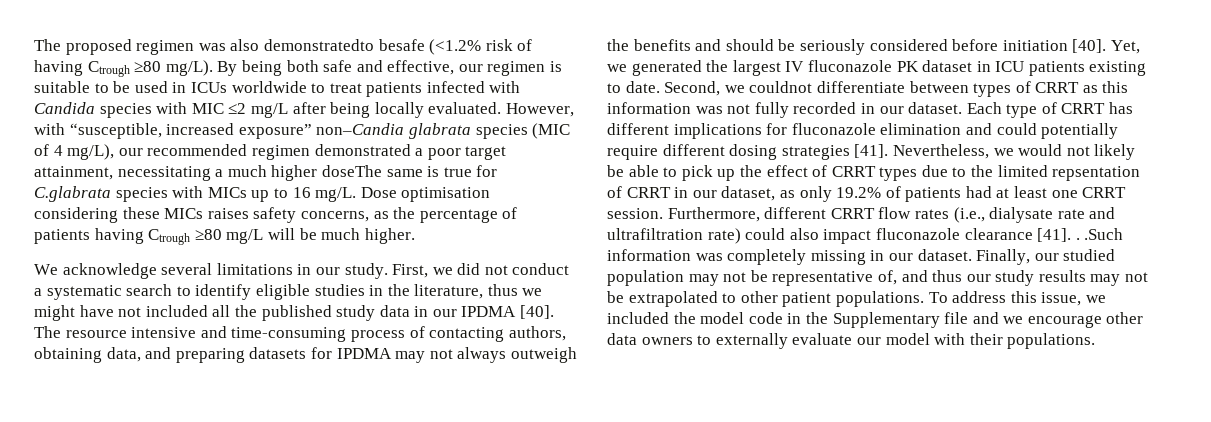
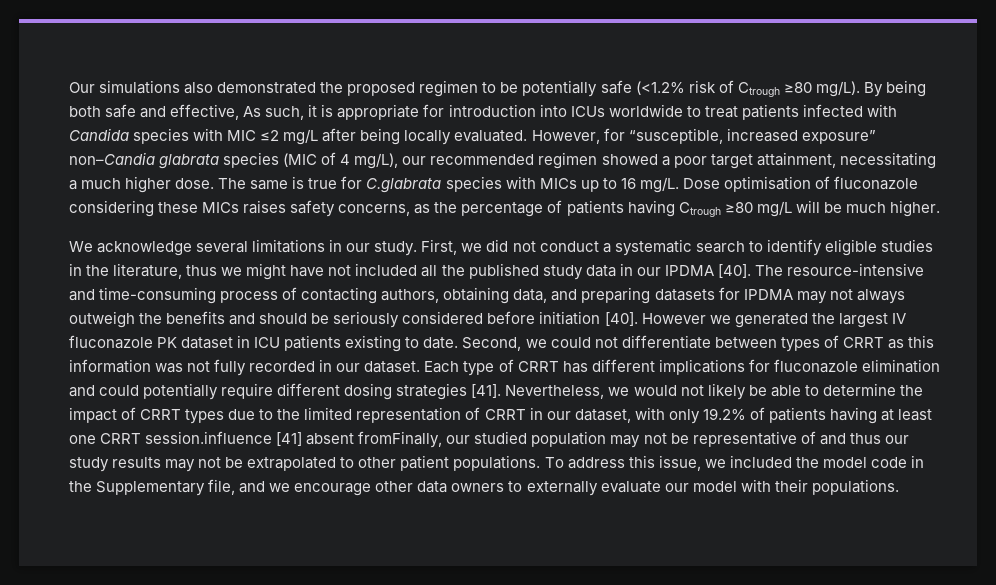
- The proposed regimen was also demonstratedto besafe (<1.2% risk of having Ctrough ≥80 mg/L).
+ Our simulations also demonstrated the proposed regimen to be potentially safe (<1.2% risk of Ctrough ≥80 mg/L).
- By being both safe and effective, our regimen is suitable to be used in ICUs worldwide to treat patients infected with Candida species with MIC ≤2 mg/L after being locally evaluated.
+ By being both safe and effective, As such, it is appropriate for introduction into ICUs worldwide to treat patients infected with Candida species with MIC ≤2 mg/L after being locally evaluated.
- However, with “susceptible, increased exposure” non–Candia glabrata species (MIC of 4 mg/L), our recommended regimen demonstrated a poor target attainment, necessitating a much higher doseThe same is true for C.glabrata species with MICs up to 16 mg/L.
+ However, for “susceptible, increased exposure” non–Candia glabrata species (MIC of 4 mg/L), our recommended regimen showed a poor target attainment, necessitating a much higher dose. The same is true for C.glabrata species with MICs up to 16 mg/L.
- Dose optimisation considering these MICs raises safety concerns, as the percentage of patients having Ctrough ≥80 mg/L will be much higher.
+ Dose optimisation of fluconazole considering these MICs raises safety concerns, as the percentage of patients having Ctrough ≥80 mg/L will be much higher.
- The resource intensive and time-consuming process of contacting authors, obtaining data, and preparing datasets for IPDMA may not always outweigh the benefits and should be seriously considered before initiation [40].
+ The resource-intensive and time-consuming process of contacting authors, obtaining data, and preparing datasets for IPDMA may not always outweigh the benefits and should be seriously considered before initiation [40].
- Yet, we generated the largest IV fluconazole PK dataset in ICU patients existing to date.
+ However we generated the largest IV fluconazole PK dataset in ICU patients existing to date.
- Second, we couldnot differentiate between types of CRRT as this information was not fully recorded in our dataset.
+ Second, we could not differentiate between types of CRRT as this information was not fully recorded in our dataset.
- Nevertheless, we would not likely be able to pick up the effect of CRRT types due to the limited repsentation of CRRT in our dataset, as only 19.2% of patients had at least one CRRT session. Furthermore, different CRRT flow rates (i.e., dialysate rate and ultrafiltration rate) could also impact fluconazole clearance [41]. . .Such information was completely missing in our dataset. Finally, our studied population may not be representative of, and thus our study results may not be extrapolated to other patient populations.
+ Nevertheless, we would not likely be able to determine the impact of CRRT types due to the limited representation of CRRT in our dataset, with only 19.2% of patients having at least one CRRT session.influence [41] absent fromFinally, our studied population may not be representative of and thus our study results may not be extrapolated to other patient populations.
- To address this issue, we included the model code in the Supplementary file and we encourage other data owners to externally evaluate our model with their populations.
+ To address this issue, we included the model code in the Supplementary file, and we encourage other data owners to externally evaluate our model with their populations.

